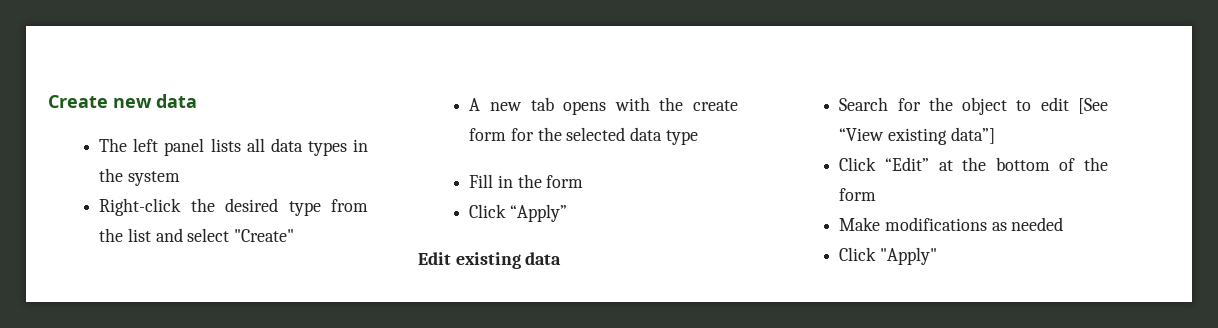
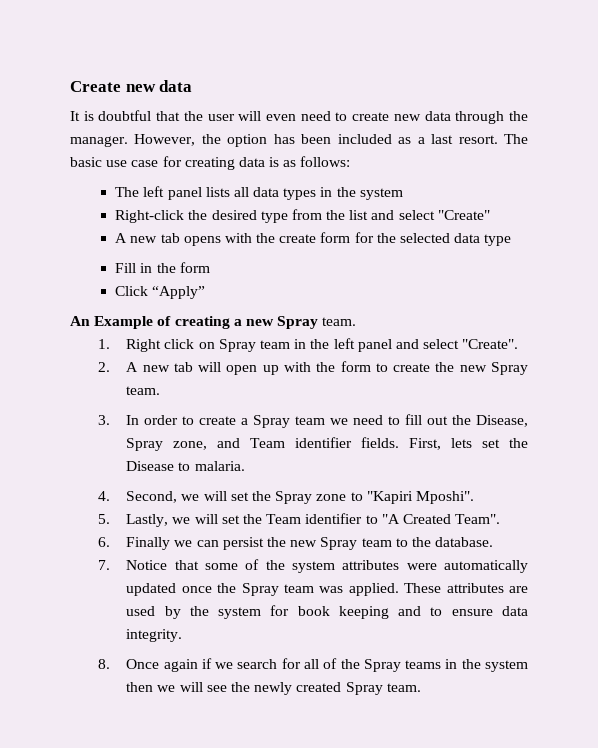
+ It is doubtful that the user will even need to create new data through the manager. However, the option has been included as a last resort. The basic use case for creating data is as follows:
- Edit existing data
- Search for the object to edit [See “View existing data”]
- Click “Edit” at the bottom of the form
- Make modifications as needed
- Click "Apply"
+ An Example of creating a new Spray team.
+ 1. Right click on Spray team in the left panel and select "Create".
+ 2. A new tab will open up with the form to create the new Spray team.
+ 3. In order to create a Spray team we need to fill out the Disease, Spray zone, and Team identifier fields. First, lets set the Disease to malaria.
+ 4. Second, we will set the Spray zone to "Kapiri Mposhi".
+ 5. Lastly, we will set the Team identifier to "A Created Team".
+ 6. Finally we can persist the new Spray team to the database.
+ 7. Notice that some of the system attributes were automatically updated once the Spray team was applied. These attributes are used by the system for book keeping and to ensure data integrity.
+ 8. Once again if we search for all of the Spray teams in the system then we will see the newly created Spray team.

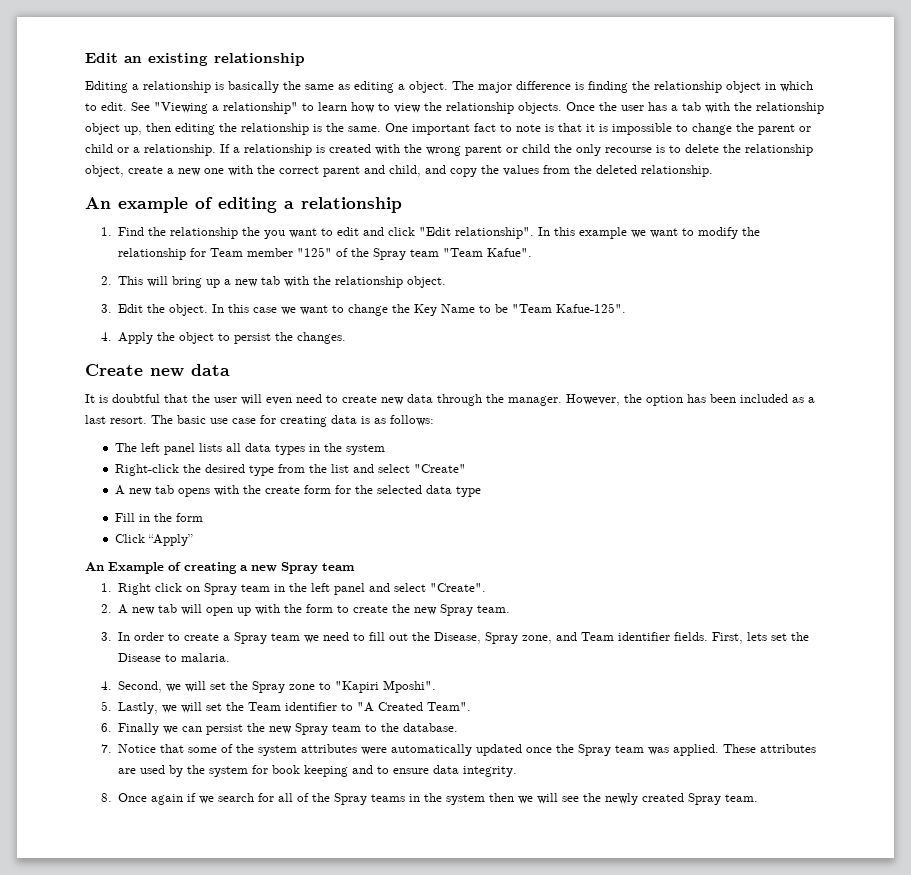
+ Edit an existing relationship
+ Editing a relationship is basically the same as editing a object. The major difference is finding the relationship object in which to edit. See "Viewing a relationship" to learn how to view the relationship objects. Once the user has a tab with the relationship object up, then editing the relationship is the same. One important fact to note is that it is impossible to change the parent or child or a relationship. If a relationship is created with the wrong parent or child the only recourse is to delete the relationship object, create a new one with the correct parent and child, and copy the values from the deleted relationship.
+ An example of editing a relationship
+ 1. Find the relationship the you want to edit and click "Edit relationship". In this example we want to modify the relationship for Team member "125" of the Spray team "Team Kafue".
+ 2. This will bring up a new tab with the relationship object.
+ 3. Edit the object. In this case we want to change the Key Name to be "Team Kafue-125".
+ 4. Apply the object to persist the changes.
- An Example of creating a new Spray team.
+ An Example of creating a new Spray team

